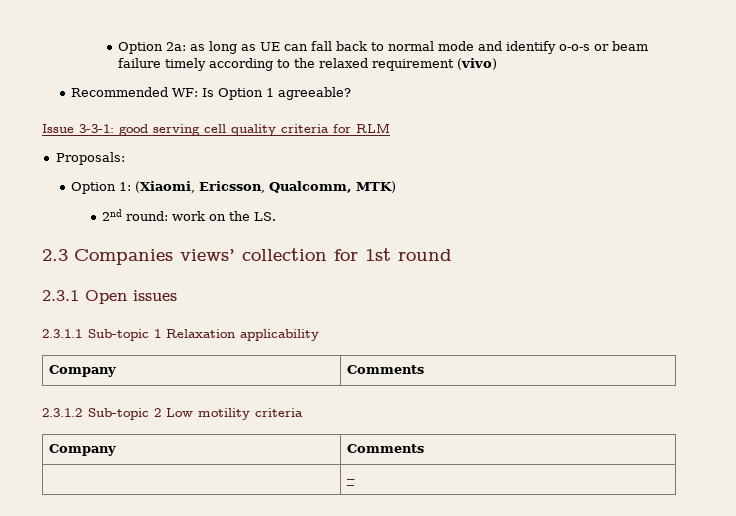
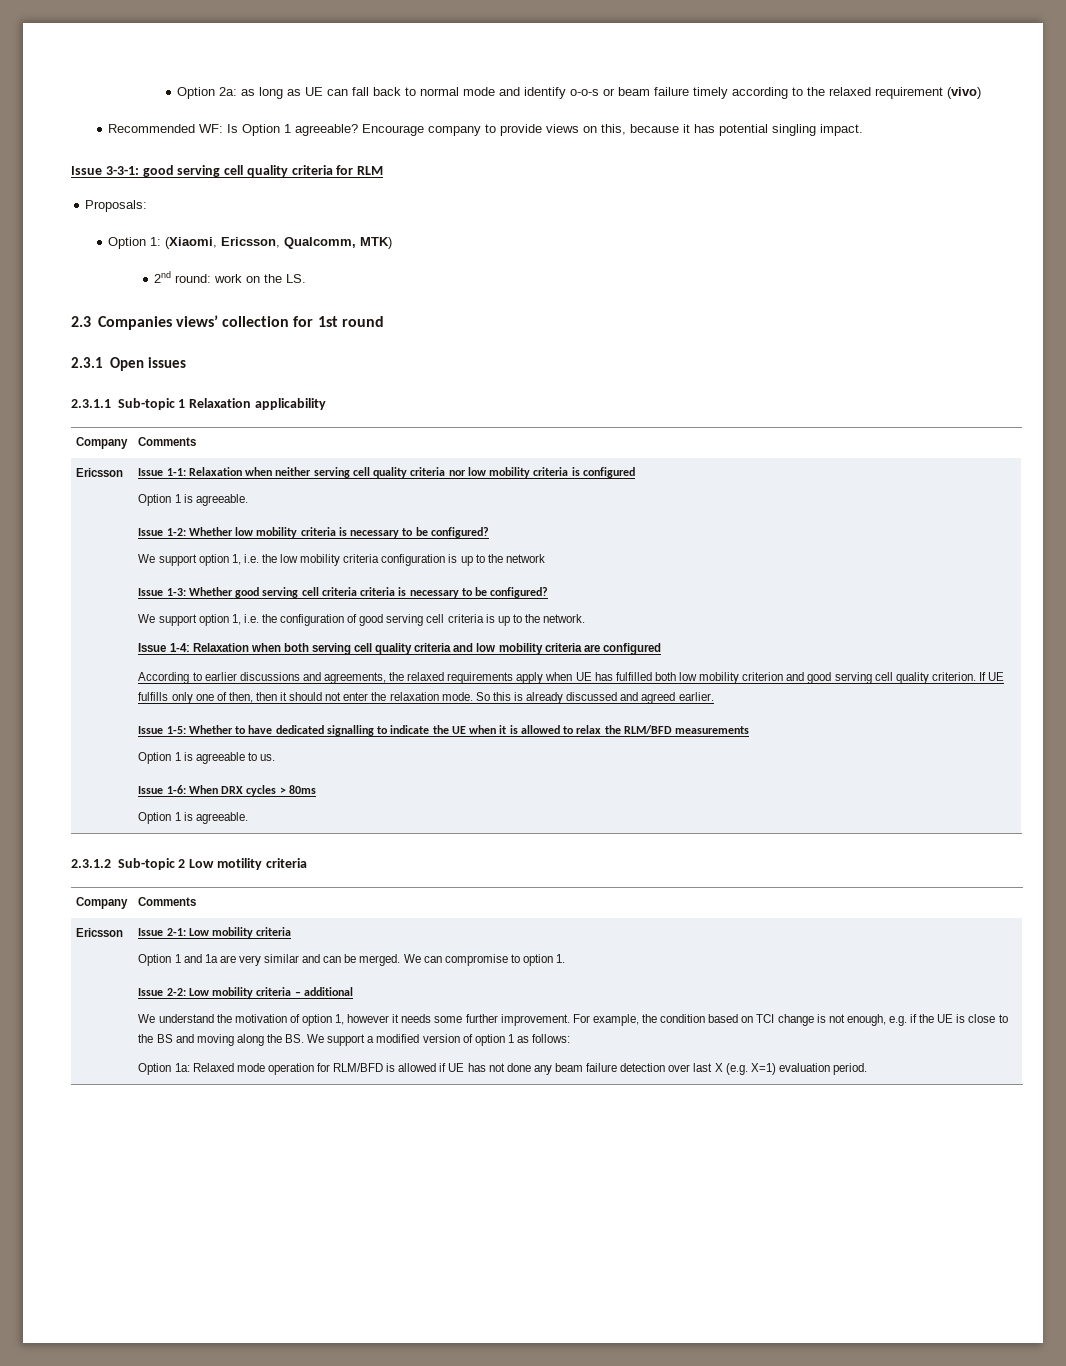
+ Encourage company to provide views on this, because it has potential singling impact.
+ Ericsson | Issue 1-1: Relaxation when neither serving cell quality criteria nor low mobility criteria is configured
+ Option 1 is agreeable.
+ Issue 1-2: Whether low mobility criteria is necessary to be configured?
+ We support option 1, i.e. the low mobility criteria configuration is up to the network
+ Issue 1-3: Whether good serving cell criteria criteria is necessary to be configured?
+ We support option 1, i.e. the configuration of good serving cell criteria is up to the network.
+ Issue 1-4: Relaxation when both serving cell quality criteria and low mobility criteria are configured
+ According to earlier discussions and agreements, the relaxed requirements apply when UE has fulfilled both low mobility criterion and good serving cell quality criterion. If UE fulfills only one of then, then it should not enter the relaxation mode. So this is already discussed and agreed earlier.
+ Issue 1-5: Whether to have dedicated signalling to indicate the UE when it is allowed to relax the RLM/BFD measurements
+ Option 1 is agreeable to us.
+ Issue 1-6: When DRX cycles > 80ms
+ Option 1 is agreeable.
- –
+ Ericsson | Issue 2-1: Low mobility criteria
+ Option 1 and 1a are very similar and can be merged. We can compromise to option 1.
+ Issue 2-2: Low mobility criteria – additional
+ We understand the motivation of option 1, however it needs some further improvement. For example, the condition based on TCI change is not enough, e.g. if the UE is close to the BS and moving along the BS. We support a modified version of option 1 as follows:
+ Option 1a: Relaxed mode operation for RLM/BFD is allowed if UE has not done any beam failure detection over last X (e.g. X=1) evaluation period.

